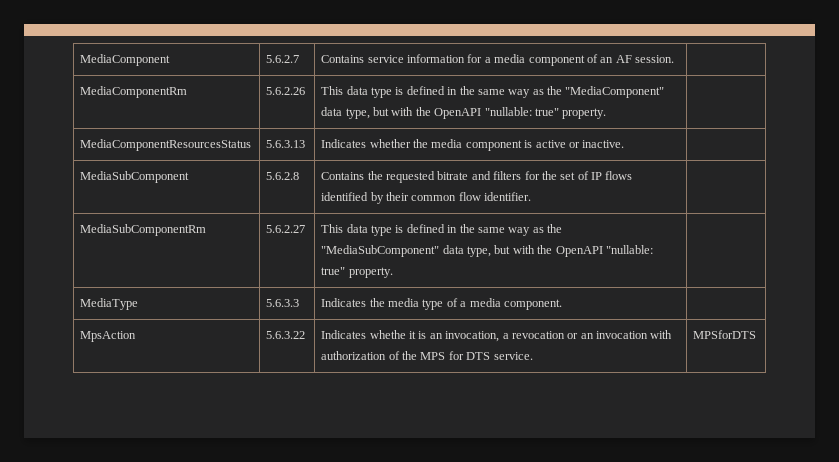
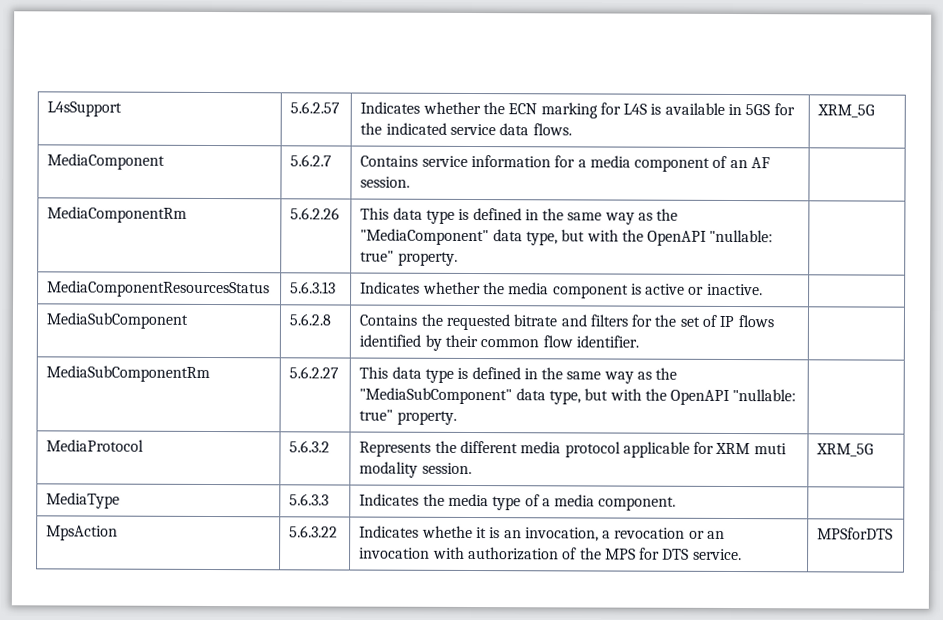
+ L4sSupport | 5.6.2.57 | Indicates whether the ECN marking for L4S is available in 5GS for the indicated service data flows. | XRM_5G
+ MediaProtocol | 5.6.3.2 | Represents the different media protocol applicable for XRM muti modality session. | XRM_5G

